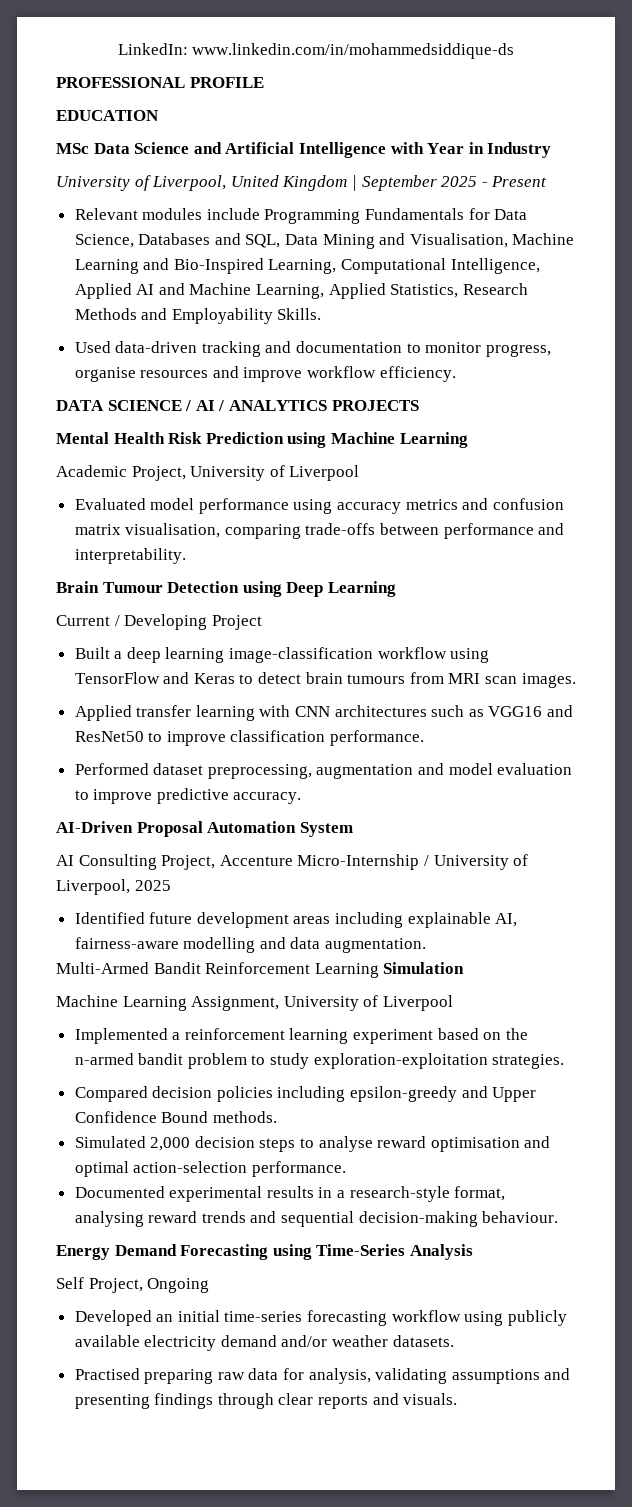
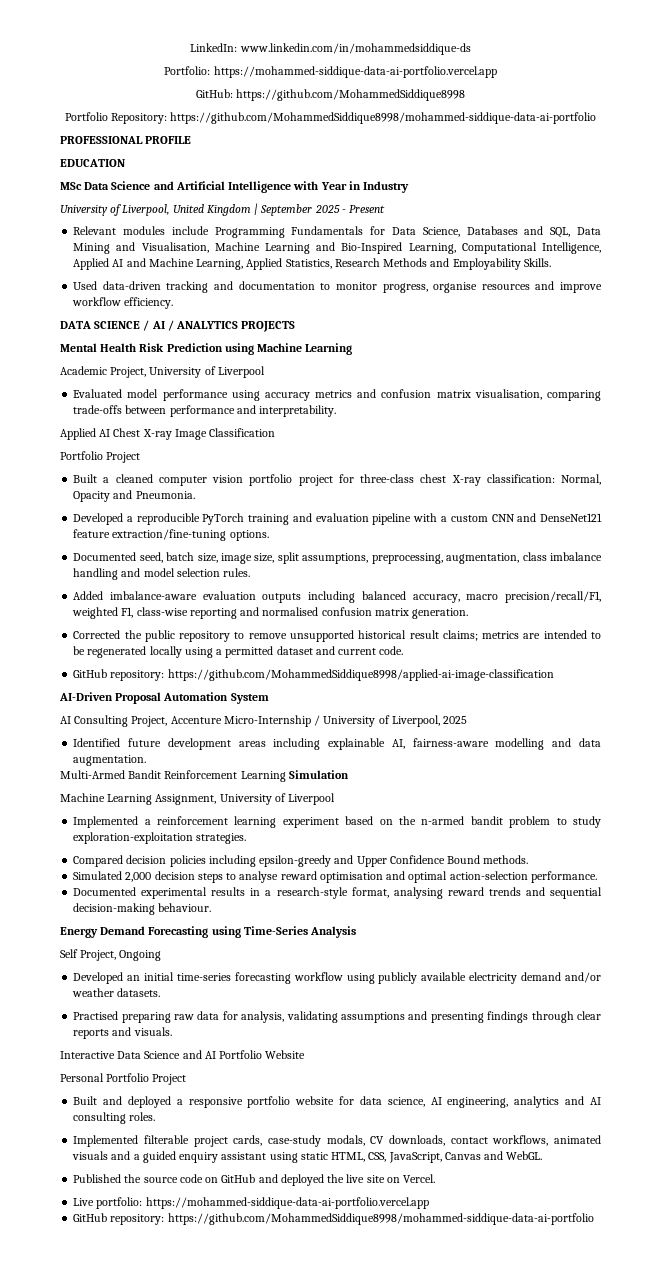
+ Portfolio: https://mohammed-siddique-data-ai-portfolio.vercel.app
+ GitHub: https://github.com/MohammedSiddique8998
+ Portfolio Repository: https://github.com/MohammedSiddique8998/mohammed-siddique-data-ai-portfolio
- Brain Tumour Detection using Deep Learning
- Current / Developing Project
- Built a deep learning image-classification workflow using TensorFlow and Keras to detect brain tumours from MRI scan images.
- Applied transfer learning with CNN architectures such as VGG16 and ResNet50 to improve classification performance.
- Performed dataset preprocessing, augmentation and model evaluation to improve predictive accuracy.
+ Applied AI Chest X-ray Image Classification
+ Portfolio Project
+ Built a cleaned computer vision portfolio project for three-class chest X-ray classification: Normal, Opacity and Pneumonia.
+ Developed a reproducible PyTorch training and evaluation pipeline with a custom CNN and DenseNet121 feature extraction/fine-tuning options.
+ Documented seed, batch size, image size, split assumptions, preprocessing, augmentation, class imbalance handling and model selection rules.
+ Added imbalance-aware evaluation outputs including balanced accuracy, macro precision/recall/F1, weighted F1, class-wise reporting and normalised confusion matrix generation.
+ Corrected the public repository to remove unsupported historical result claims; metrics are intended to be regenerated locally using a permitted dataset and current code.
+ GitHub repository: https://github.com/MohammedSiddique8998/applied-ai-image-classification
+ Interactive Data Science and AI Portfolio Website
+ Personal Portfolio Project
+ Built and deployed a responsive portfolio website for data science, AI engineering, analytics and AI consulting roles.
+ Implemented filterable project cards, case-study modals, CV downloads, contact workflows, animated visuals and a guided enquiry assistant using static HTML, CSS, JavaScript, Canvas and WebGL.
+ Published the source code on GitHub and deployed the live site on Vercel.
+ Live portfolio: https://mohammed-siddique-data-ai-portfolio.vercel.app
+ GitHub repository: https://github.com/MohammedSiddique8998/mohammed-siddique-data-ai-portfolio

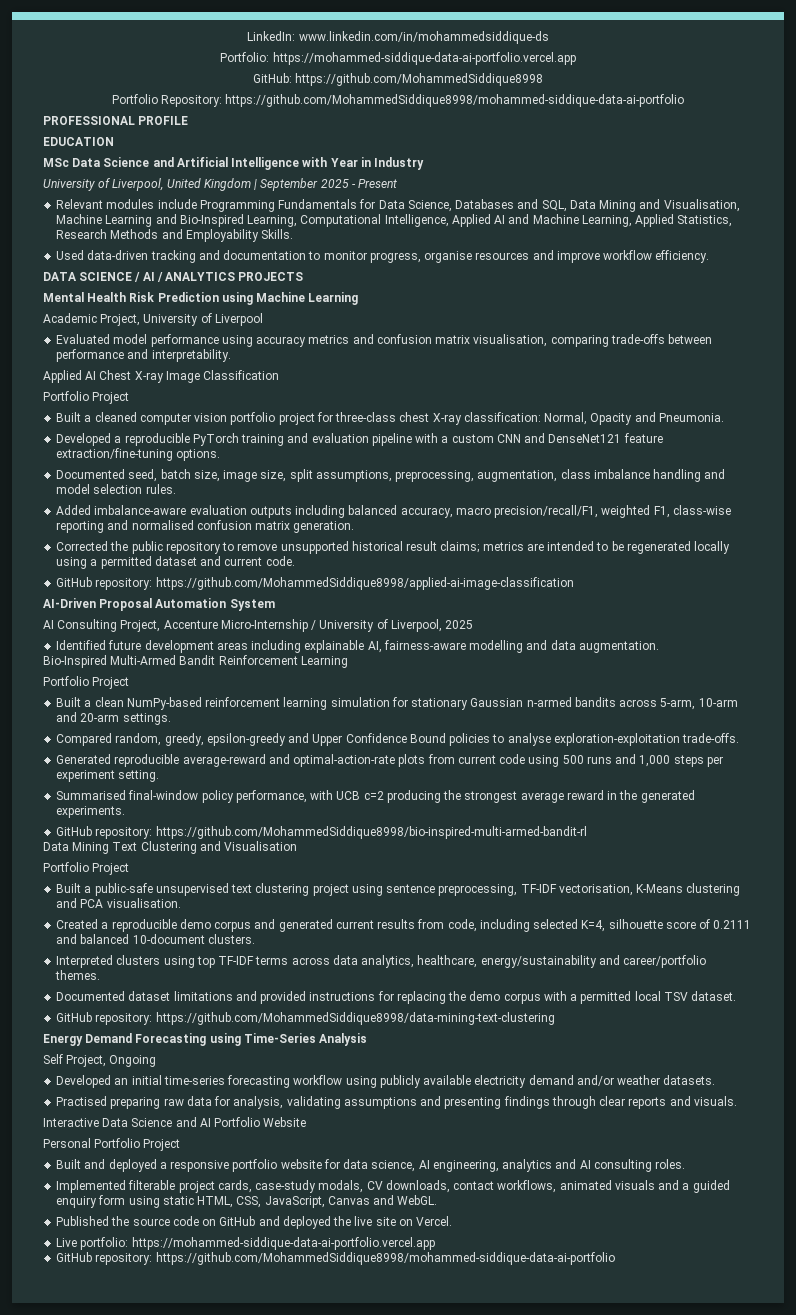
- Multi-Armed Bandit Reinforcement Learning Simulation
- Machine Learning Assignment, University of Liverpool
- Implemented a reinforcement learning experiment based on the n-armed bandit problem to study exploration-exploitation strategies.
- Compared decision policies including epsilon-greedy and Upper Confidence Bound methods.
- Simulated 2,000 decision steps to analyse reward optimisation and optimal action-selection performance.
- Documented experimental results in a research-style format, analysing reward trends and sequential decision-making behaviour.
+ Bio-Inspired Multi-Armed Bandit Reinforcement Learning
+ Portfolio Project
+ Built a clean NumPy-based reinforcement learning simulation for stationary Gaussian n-armed bandits across 5-arm, 10-arm and 20-arm settings.
+ Compared random, greedy, epsilon-greedy and Upper Confidence Bound policies to analyse exploration-exploitation trade-offs.
+ Generated reproducible average-reward and optimal-action-rate plots from current code using 500 runs and 1,000 steps per experiment setting.
+ Summarised final-window policy performance, with UCB c=2 producing the strongest average reward in the generated experiments.
+ GitHub repository: https://github.com/MohammedSiddique8998/bio-inspired-multi-armed-bandit-rl
+ Data Mining Text Clustering and Visualisation
+ Portfolio Project
+ Built a public-safe unsupervised text clustering project using sentence preprocessing, TF-IDF vectorisation, K-Means clustering and PCA visualisation.
+ Created a reproducible demo corpus and generated current results from code, including selected K=4, silhouette score of 0.2111 and balanced 10-document clusters.
+ Interpreted clusters using top TF-IDF terms across data analytics, healthcare, energy/sustainability and career/portfolio themes.
+ Documented dataset limitations and provided instructions for replacing the demo corpus with a permitted local TSV dataset.
+ GitHub repository: https://github.com/MohammedSiddique8998/data-mining-text-clustering
- Implemented filterable project cards, case-study modals, CV downloads, contact workflows, animated visuals and a guided enquiry assistant using static HTML, CSS, JavaScript, Canvas and WebGL.
+ Implemented filterable project cards, case-study modals, CV downloads, contact workflows, animated visuals and a guided enquiry form using static HTML, CSS, JavaScript, Canvas and WebGL.

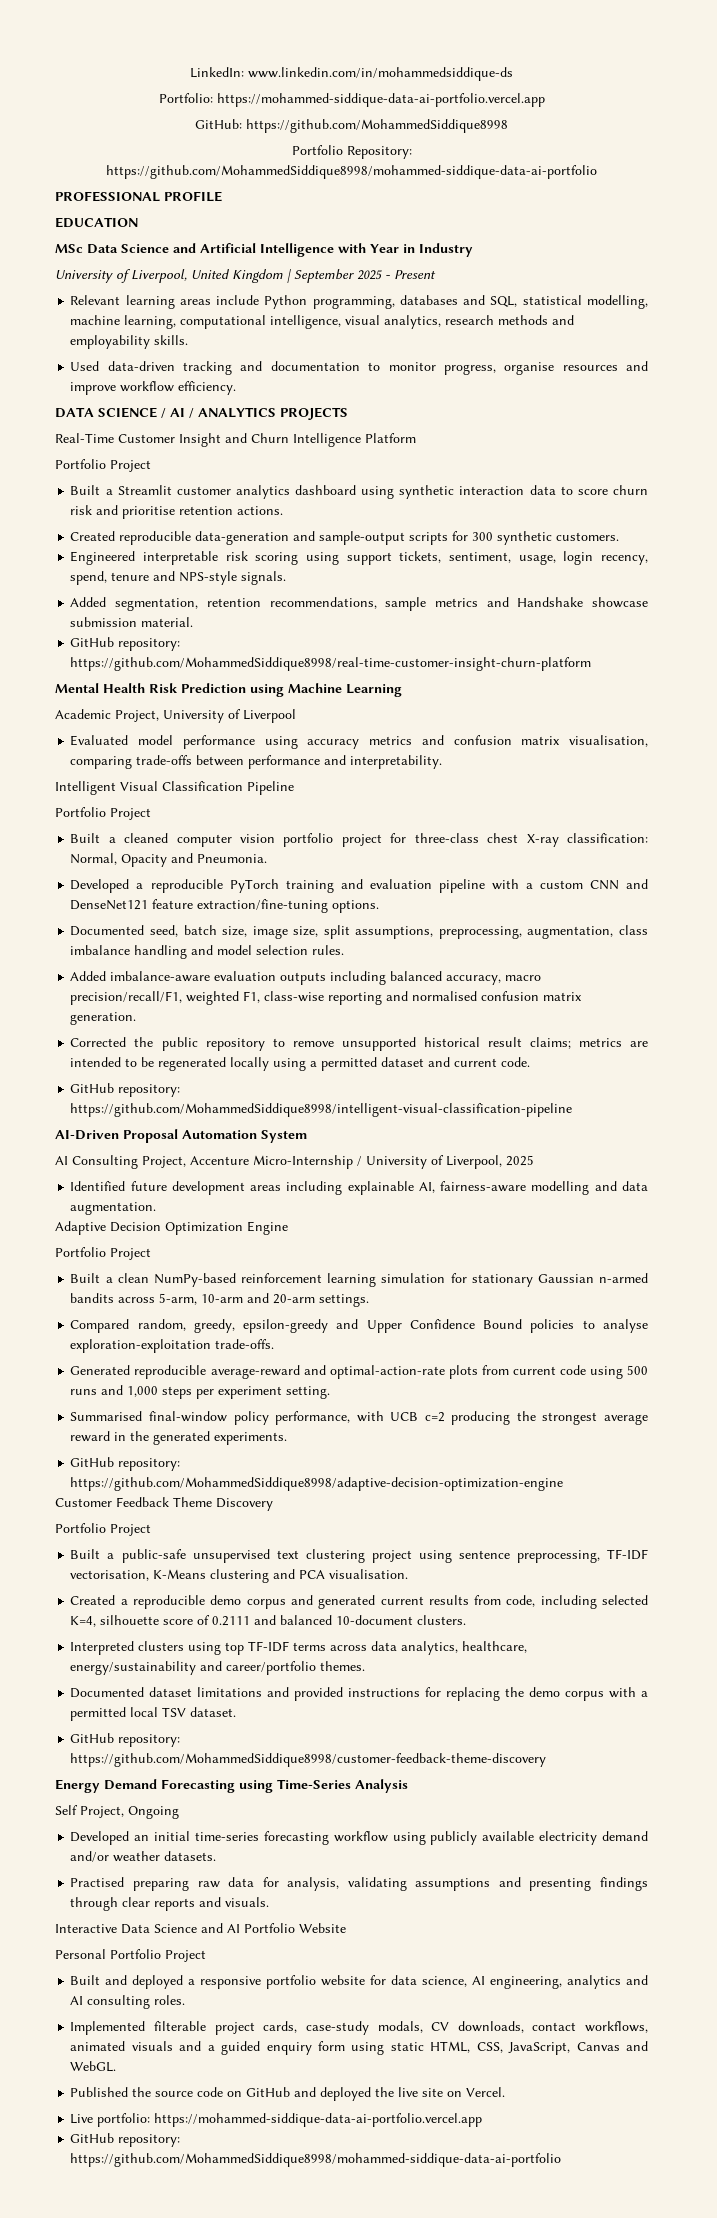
- Relevant modules include Programming Fundamentals for Data Science, Databases and SQL, Data Mining and Visualisation, Machine Learning and Bio-Inspired Learning, Computational Intelligence, Applied AI and Machine Learning, Applied Statistics, Research Methods and Employability Skills.
+ Relevant learning areas include Python programming, databases and SQL, statistical modelling, machine learning, computational intelligence, visual analytics, research methods and employability skills.
+ Real-Time Customer Insight and Churn Intelligence Platform
+ Portfolio Project
+ Built a Streamlit customer analytics dashboard using synthetic interaction data to score churn risk and prioritise retention actions.
+ Created reproducible data-generation and sample-output scripts for 300 synthetic customers.
+ Engineered interpretable risk scoring using support tickets, sentiment, usage, login recency, spend, tenure and NPS-style signals.
+ Added segmentation, retention recommendations, sample metrics and Handshake showcase submission material.
+ GitHub repository: https://github.com/MohammedSiddique8998/real-time-customer-insight-churn-platform
- Applied AI Chest X-ray Image Classification
+ Intelligent Visual Classification Pipeline
- GitHub repository: https://github.com/MohammedSiddique8998/applied-ai-image-classification
+ GitHub repository: https://github.com/MohammedSiddique8998/intelligent-visual-classification-pipeline
- Bio-Inspired Multi-Armed Bandit Reinforcement Learning
+ Adaptive Decision Optimization Engine
- GitHub repository: https://github.com/MohammedSiddique8998/bio-inspired-multi-armed-bandit-rl
- Data Mining Text Clustering and Visualisation
+ GitHub repository: https://github.com/MohammedSiddique8998/adaptive-decision-optimization-engine
+ Customer Feedback Theme Discovery
- GitHub repository: https://github.com/MohammedSiddique8998/data-mining-text-clustering
+ GitHub repository: https://github.com/MohammedSiddique8998/customer-feedback-theme-discovery

